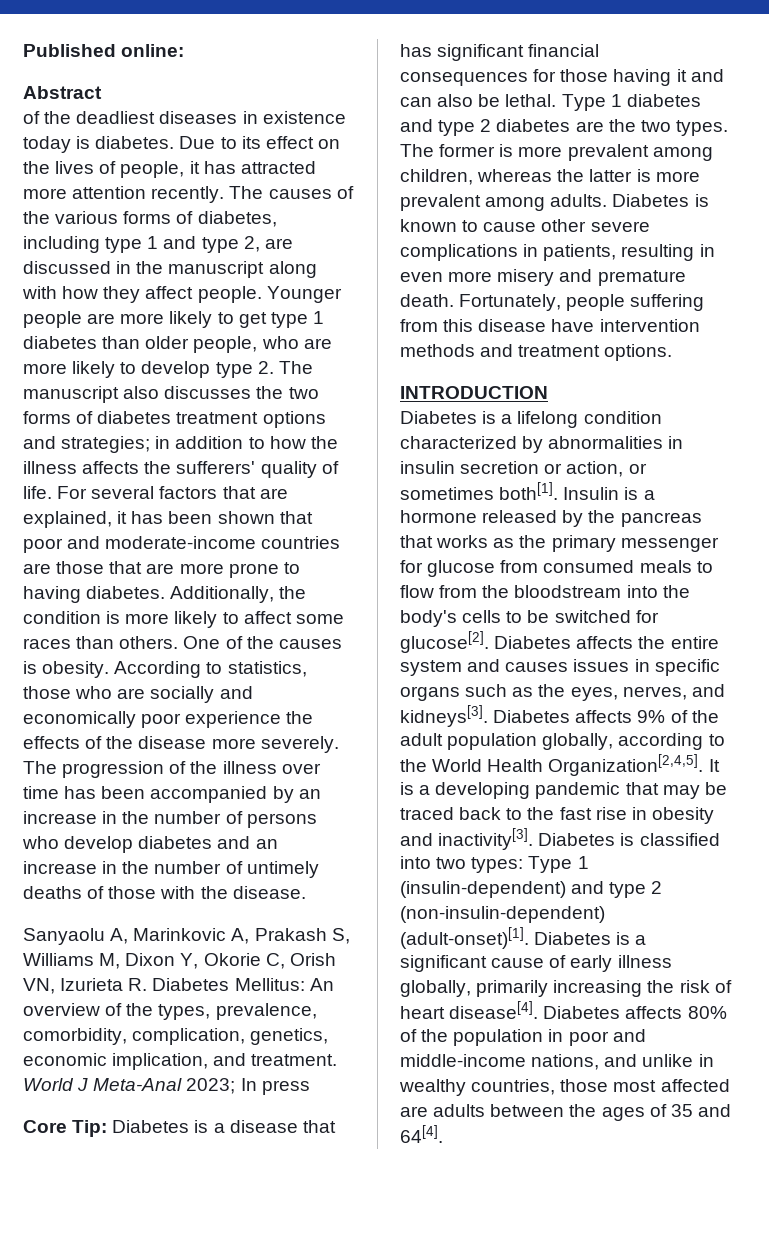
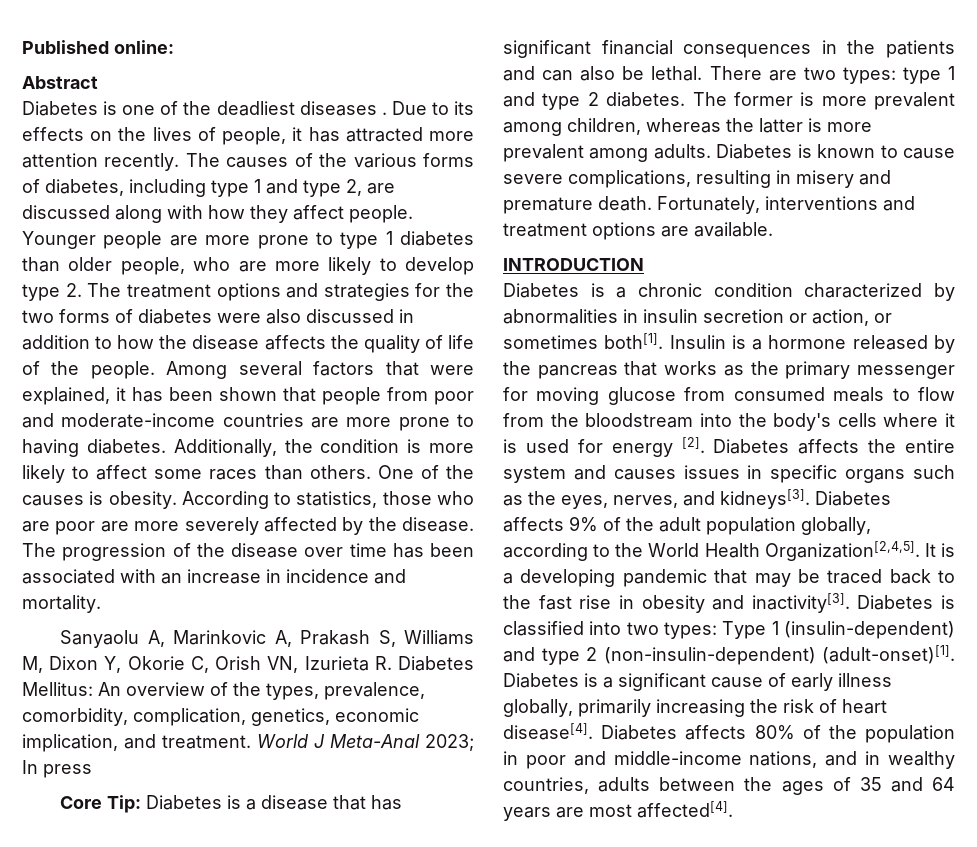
- of the deadliest diseases in existence today is diabetes.
+ Diabetes is one of the deadliest diseases .
- Due to its effect on the lives of people, it has attracted more attention recently.
+ Due to its effects on the lives of people, it has attracted more attention recently.
- The causes of the various forms of diabetes, including type 1 and type 2, are discussed in the manuscript along with how they affect people.
+ The causes of the various forms of diabetes, including type 1 and type 2, are discussed along with how they affect people.
- Younger people are more likely to get type 1 diabetes than older people, who are more likely to develop type 2. The manuscript also discusses the two forms of diabetes treatment options and strategies; in addition to how the illness affects the sufferers' quality of life. For several factors that are explained, it has been shown that poor and moderate-income countries are those that are more prone to having diabetes.
+ Younger people are more prone to type 1 diabetes than older people, who are more likely to develop type 2. The treatment options and strategies for the two forms of diabetes were also discussed in addition to how the disease affects the quality of life of the people. Among several factors that were explained, it has been shown that people from poor and moderate-income countries are more prone to having diabetes.
- According to statistics, those who are socially and economically poor experience the effects of the disease more severely.
+ According to statistics, those who are poor are more severely affected by the disease.
- The progression of the illness over time has been accompanied by an increase in the number of persons who develop diabetes and an increase in the number of untimely deaths of those with the disease.
+ The progression of the disease over time has been associated with an increase in incidence and mortality.
- Core Tip: Diabetes is a disease that has significant financial consequences for those having it and can also be lethal.
+ Core Tip: Diabetes is a disease that has significant financial consequences in the patients and can also be lethal.
- Type 1 diabetes and type 2 diabetes are the two types.
+ There are two types: type 1 and type 2 diabetes.
- Diabetes is known to cause other severe complications in patients, resulting in even more misery and premature death.
+ Diabetes is known to cause severe complications, resulting in misery and premature death.
- Fortunately, people suffering from this disease have intervention methods and treatment options.
+ Fortunately, interventions and treatment options are available.
- Diabetes is a lifelong condition characterized by abnormalities in insulin secretion or action, or sometimes both[1].
+ Diabetes is a chronic condition characterized by abnormalities in insulin secretion or action, or sometimes both[1].
- Insulin is a hormone released by the pancreas that works as the primary messenger for glucose from consumed meals to flow from the bloodstream into the body's cells to be switched for glucose[2].
+ Insulin is a hormone released by the pancreas that works as the primary messenger for moving glucose from consumed meals to flow from the bloodstream into the body's cells where it is used for energy [2].
- Diabetes affects 80% of the population in poor and middle-income nations, and unlike in wealthy countries, those most affected are adults between the ages of 35 and 64[4].
+ Diabetes affects 80% of the population in poor and middle-income nations, and in wealthy countries, adults between the ages of 35 and 64 years are most affected[4].

